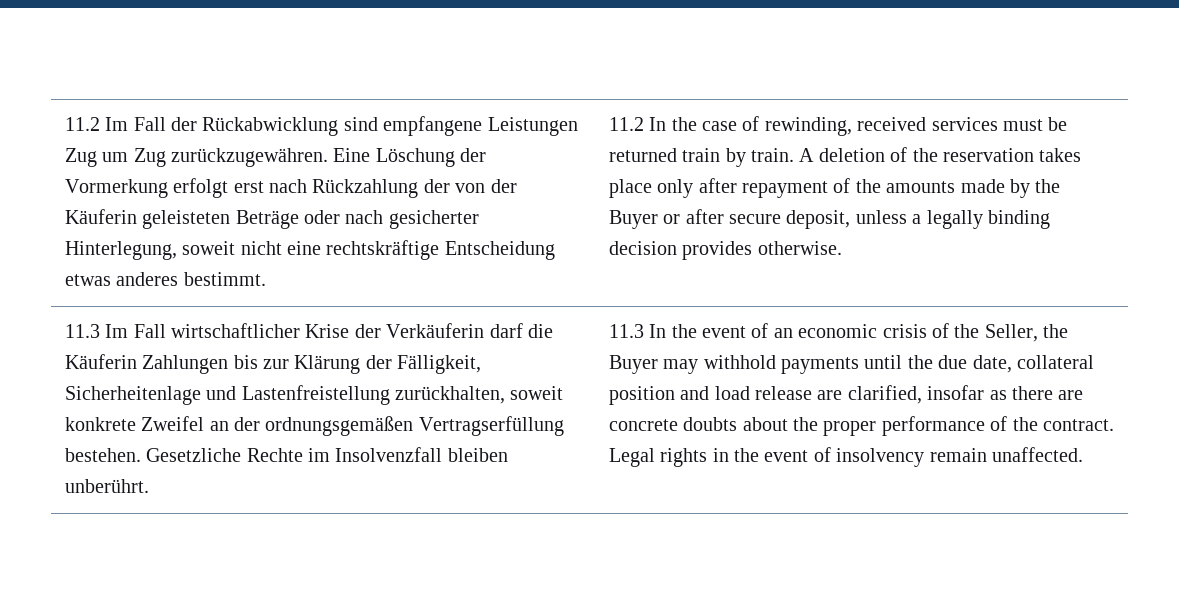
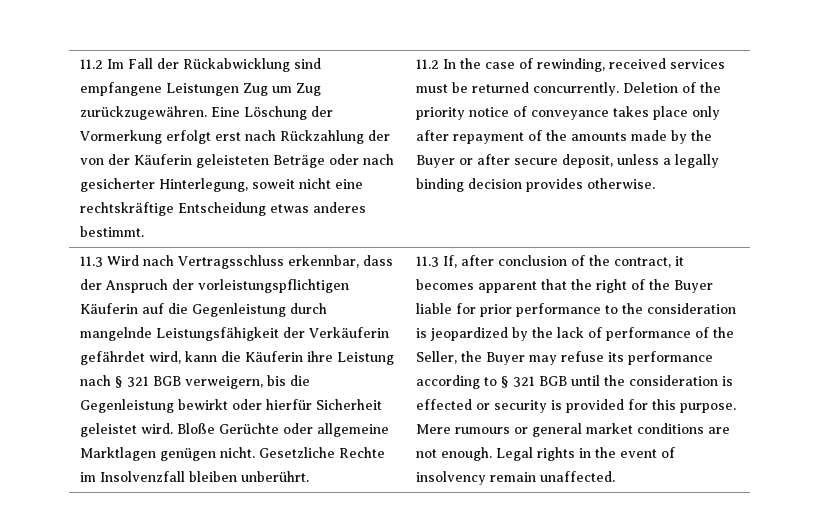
- 11.2 In the case of rewinding, received services must be returned train by train. A deletion of the reservation takes place only after repayment of the amounts made by the Buyer or after secure deposit, unless a legally binding decision provides otherwise.
+ 11.2 In the case of rewinding, received services must be returned concurrently. Deletion of the priority notice of conveyance takes place only after repayment of the amounts made by the Buyer or after secure deposit, unless a legally binding decision provides otherwise.
- 11.3 Im Fall wirtschaftlicher Krise der Verkäuferin darf die Käuferin Zahlungen bis zur Klärung der Fälligkeit, Sicherheitenlage und Lastenfreistellung zurückhalten, soweit konkrete Zweifel an der ordnungsgemäßen Vertragserfüllung bestehen.
+ 11.3 Wird nach Vertragsschluss erkennbar, dass der Anspruch der vorleistungspflichtigen Käuferin auf die Gegenleistung durch mangelnde Leistungsfähigkeit der Verkäuferin gefährdet wird, kann die Käuferin ihre Leistung nach § 321 BGB verweigern, bis die Gegenleistung bewirkt oder hierfür Sicherheit geleistet wird. Bloße Gerüchte oder allgemeine Marktlagen genügen nicht.
- 11.3 In the event of an economic crisis of the Seller, the Buyer may withhold payments until the due date, collateral position and load release are clarified, insofar as there are concrete doubts about the proper performance of the contract.
+ 11.3 If, after conclusion of the contract, it becomes apparent that the right of the Buyer liable for prior performance to the consideration is jeopardized by the lack of performance of the Seller, the Buyer may refuse its performance according to § 321 BGB until the consideration is effected or security is provided for this purpose. Mere rumours or general market conditions are not enough.

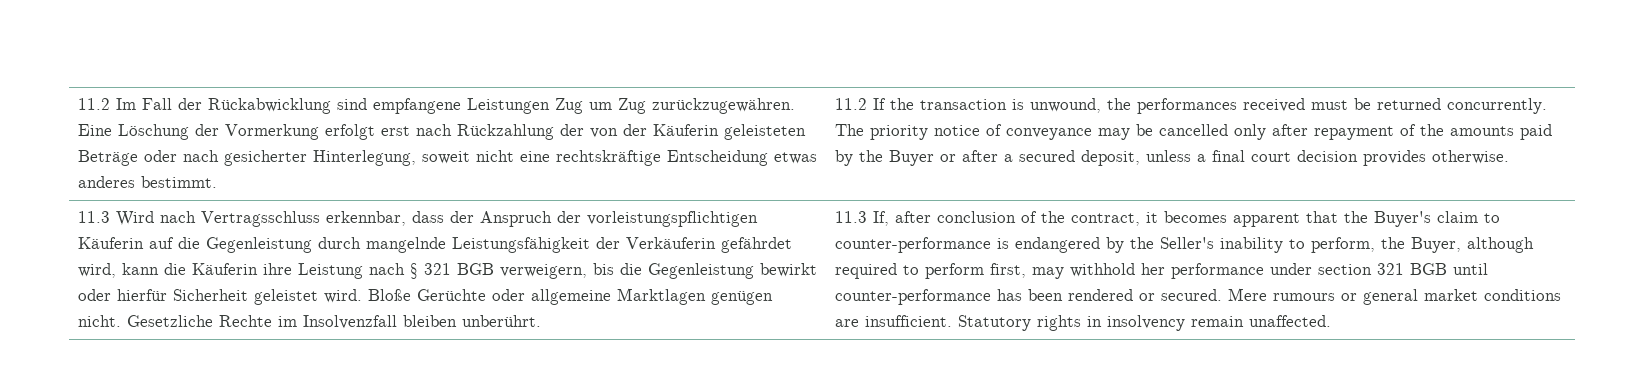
- 11.2 In the case of rewinding, received services must be returned concurrently.
+ 11.2 If the transaction is unwound, the performances received must be returned concurrently.
- Deletion of the priority notice of conveyance takes place only after repayment of the amounts made by the Buyer or after secure deposit, unless a legally binding decision provides otherwise.
+ The priority notice of conveyance may be cancelled only after repayment of the amounts paid by the Buyer or after a secured deposit, unless a final court decision provides otherwise.
- 11.3 If, after conclusion of the contract, it becomes apparent that the right of the Buyer liable for prior performance to the consideration is jeopardized by the lack of performance of the Seller, the Buyer may refuse its performance according to § 321 BGB until the consideration is effected or security is provided for this purpose.
+ 11.3 If, after conclusion of the contract, it becomes apparent that the Buyer's claim to counter-performance is endangered by the Seller's inability to perform, the Buyer, although required to perform first, may withhold her performance under section 321 BGB until counter-performance has been rendered or secured.
- Mere rumours or general market conditions are not enough. Legal rights in the event of insolvency remain unaffected.
+ Mere rumours or general market conditions are insufficient. Statutory rights in insolvency remain unaffected.

